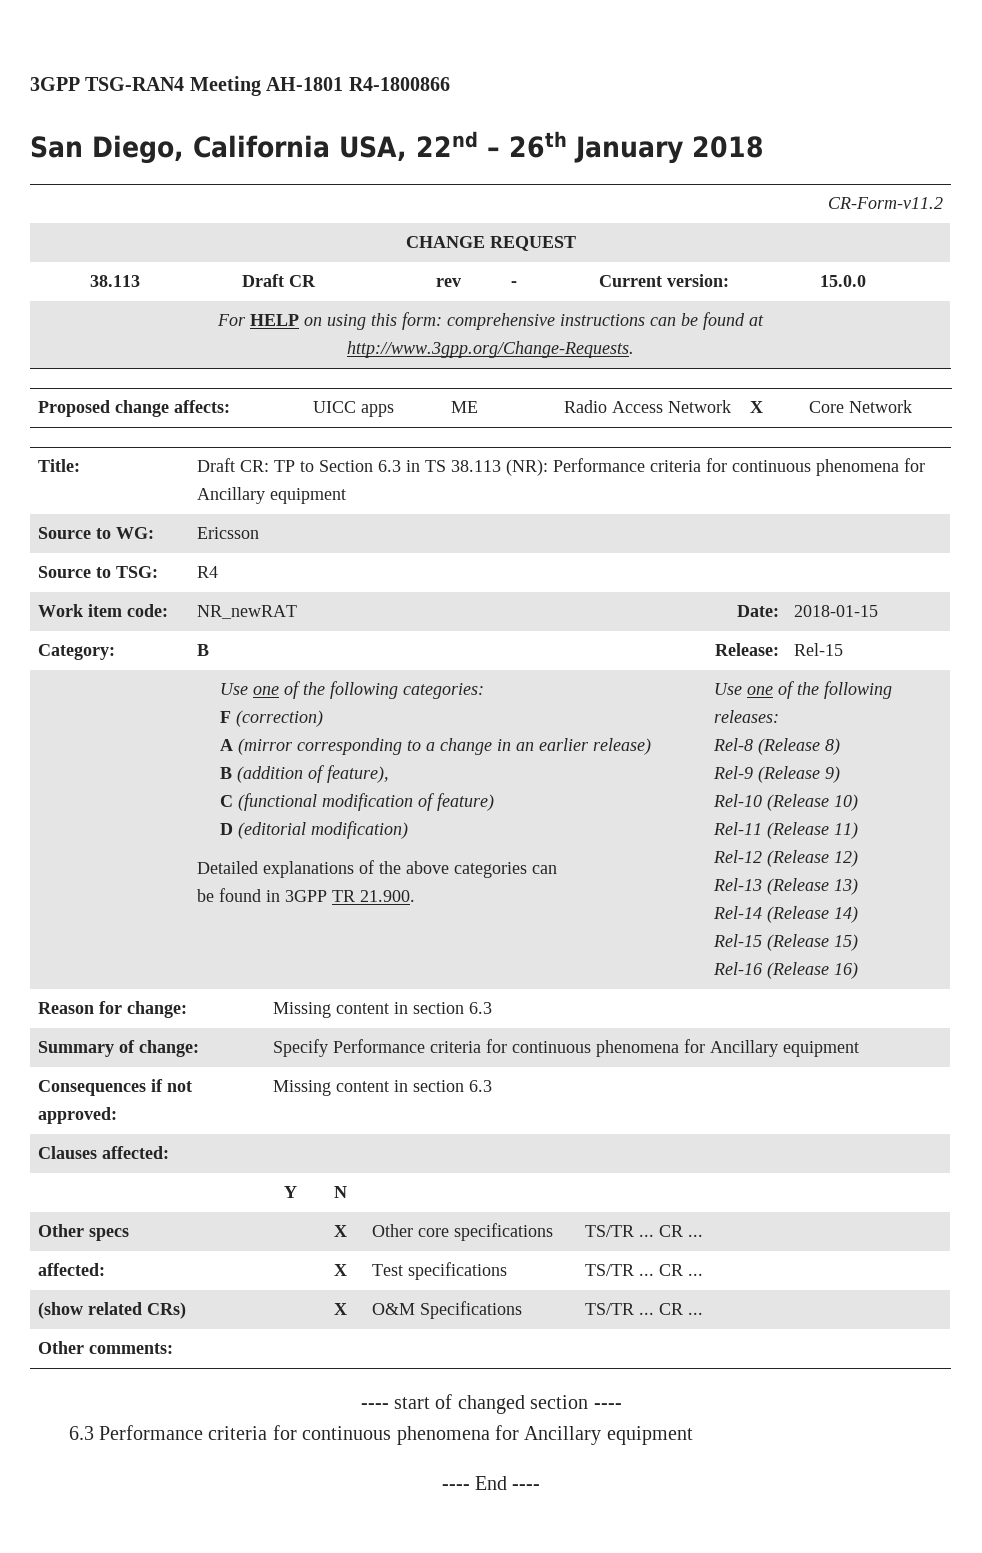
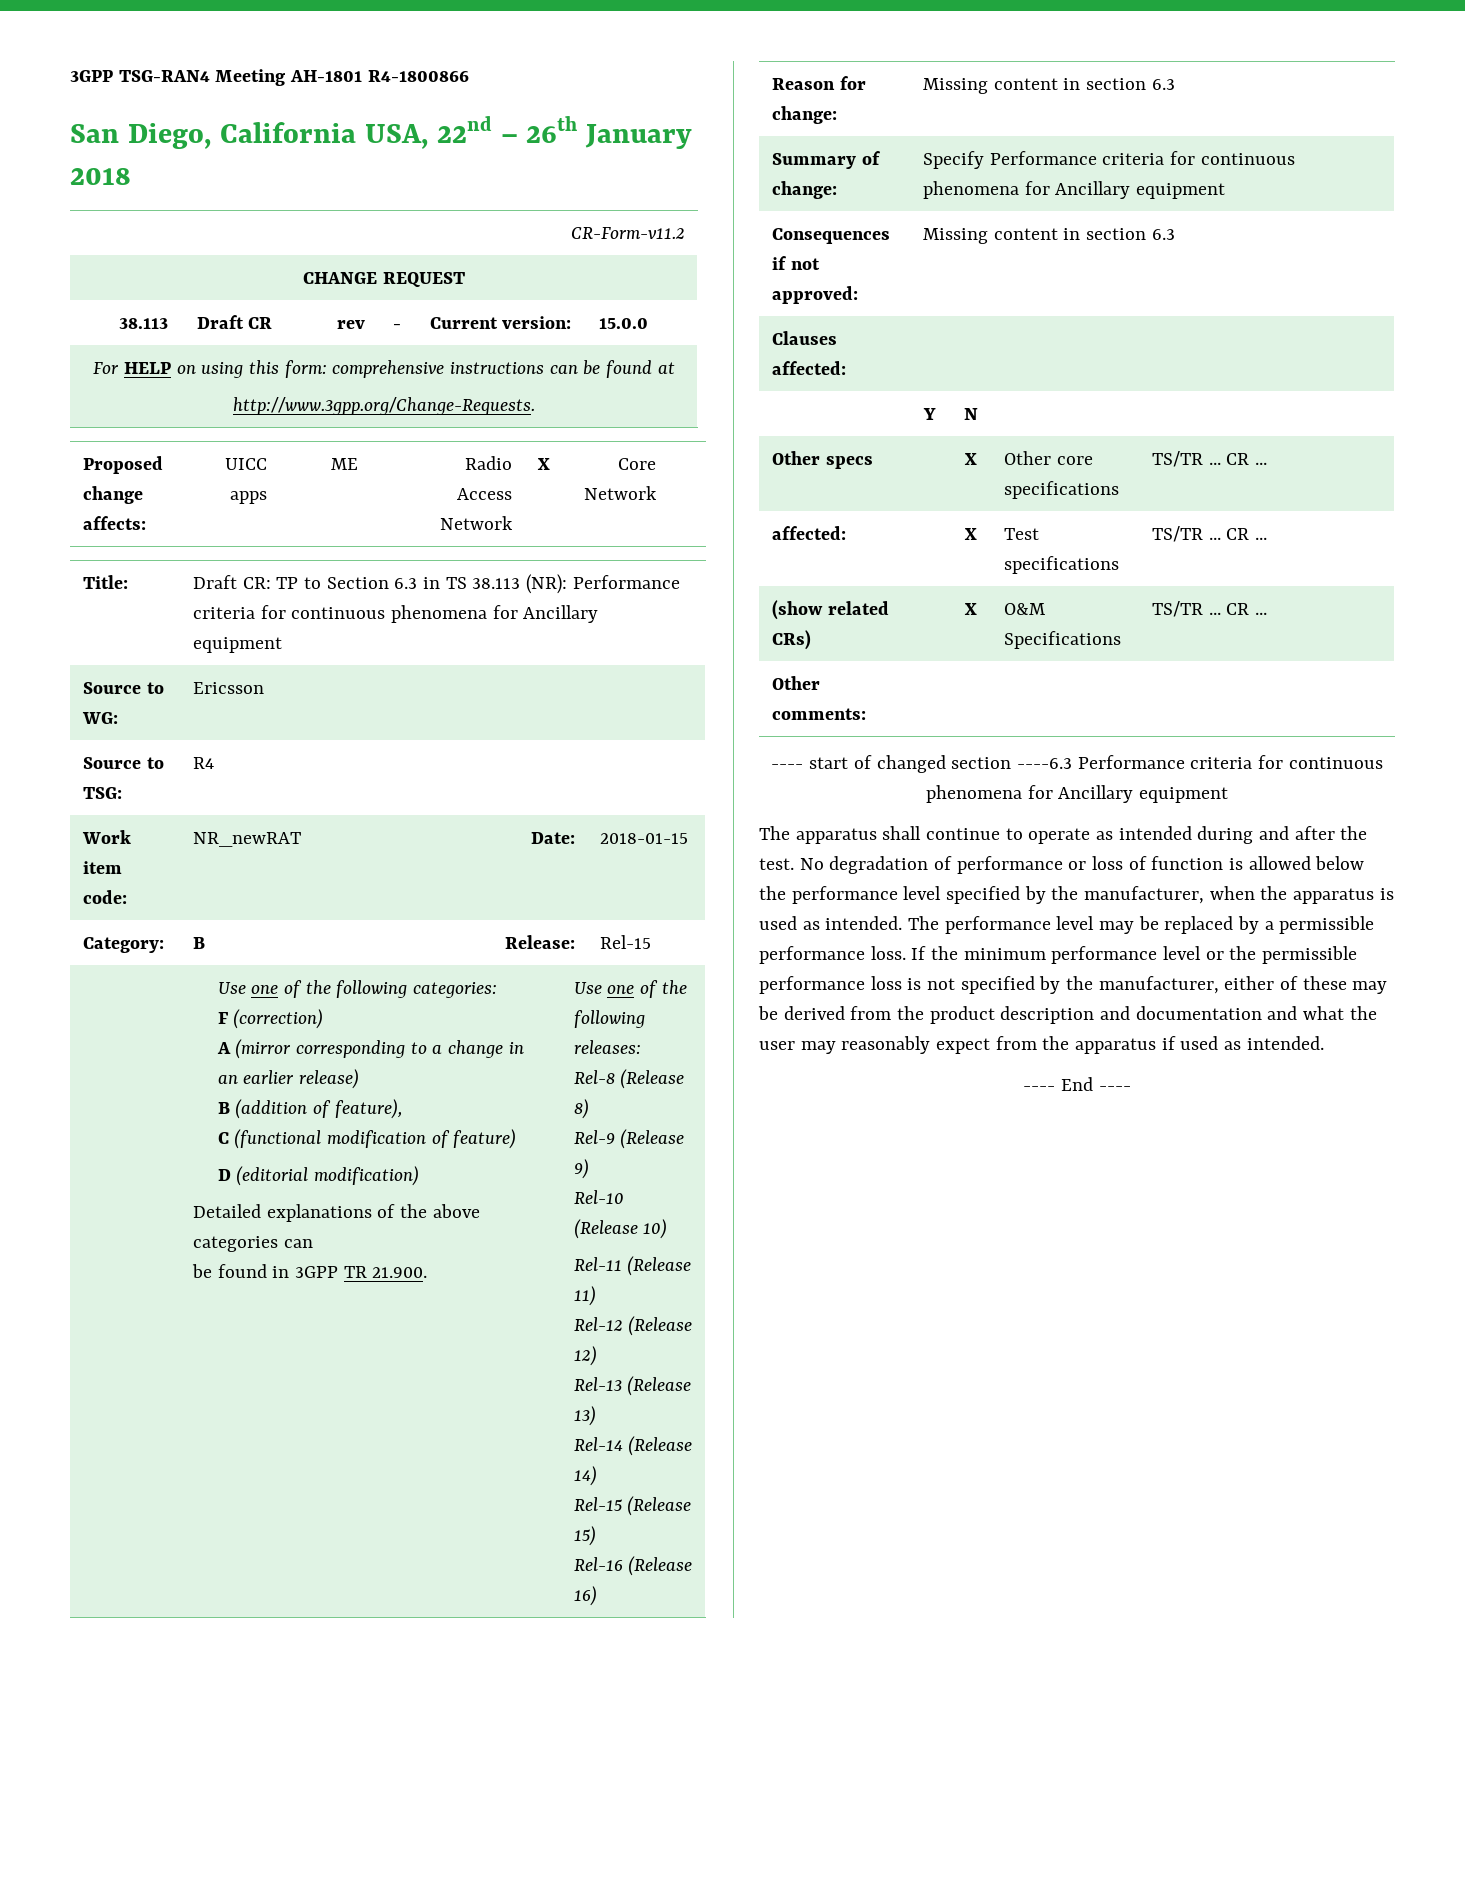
- ---- start of changed section ----
- 6.3 Performance criteria for continuous phenomena for Ancillary equipment
+ ---- start of changed section ----6.3 Performance criteria for continuous phenomena for Ancillary equipment
+ The apparatus shall continue to operate as intended during and after the test. No degradation of performance or loss of function is allowed below the performance level specified by the manufacturer, when the apparatus is used as intended. The performance level may be replaced by a permissible performance loss. If the minimum performance level or the permissible performance loss is not specified by the manufacturer, either of these may be derived from the product description and documentation and what the user may reasonably expect from the apparatus if used as intended.

